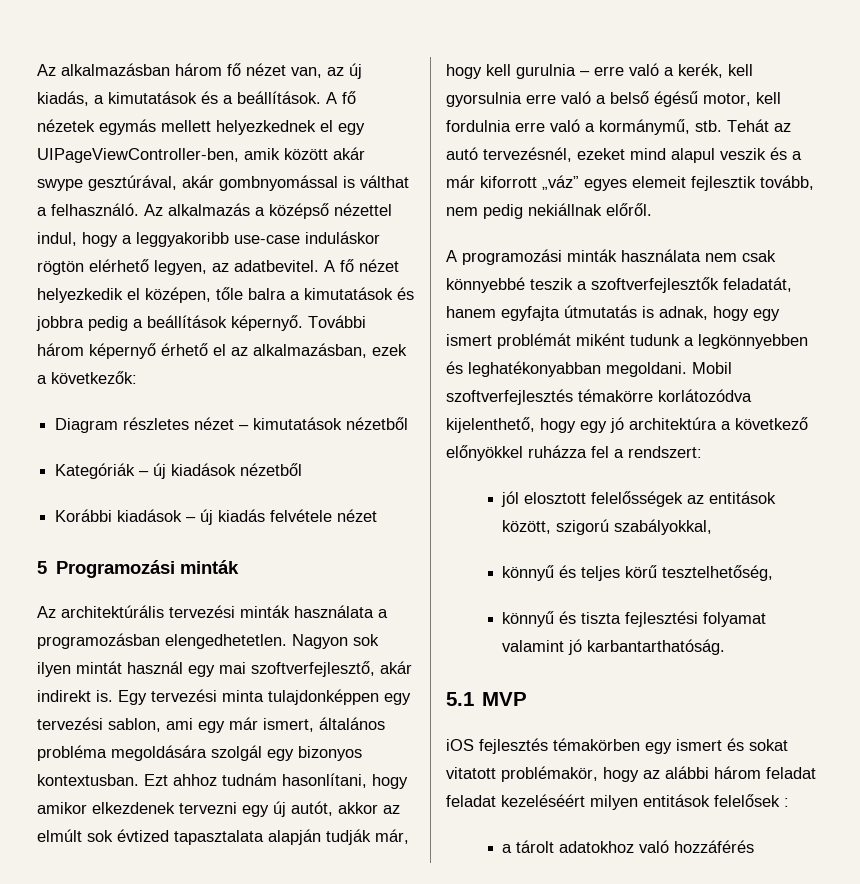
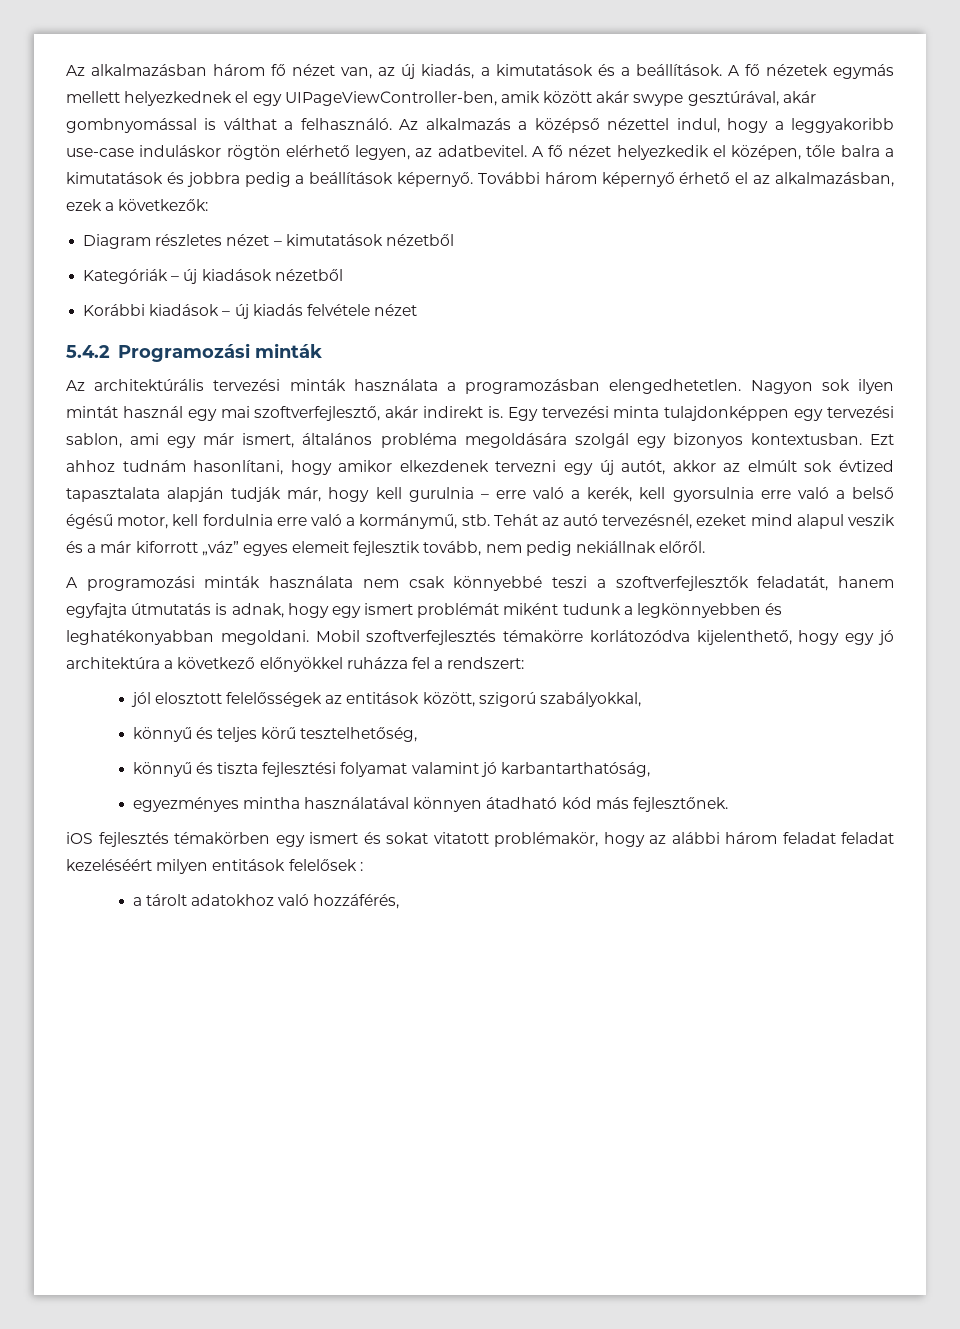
- 5 Programozási minták
+ 5.4.2 Programozási minták
- A programozási minták használata nem csak könnyebbé teszik a szoftverfejlesztők feladatát, hanem egyfajta útmutatás is adnak, hogy egy ismert problémát miként tudunk a legkönnyebben és leghatékonyabban megoldani.
+ A programozási minták használata nem csak könnyebbé teszi a szoftverfejlesztők feladatát, hanem egyfajta útmutatás is adnak, hogy egy ismert problémát miként tudunk a legkönnyebben és leghatékonyabban megoldani.
- könnyű és tiszta fejlesztési folyamat valamint jó karbantarthatóság.
- 5.1 MVP
+ könnyű és tiszta fejlesztési folyamat valamint jó karbantarthatóság,
+ egyezményes mintha használatával könnyen átadható kód más fejlesztőnek.
- a tárolt adatokhoz való hozzáférés
+ a tárolt adatokhoz való hozzáférés,

